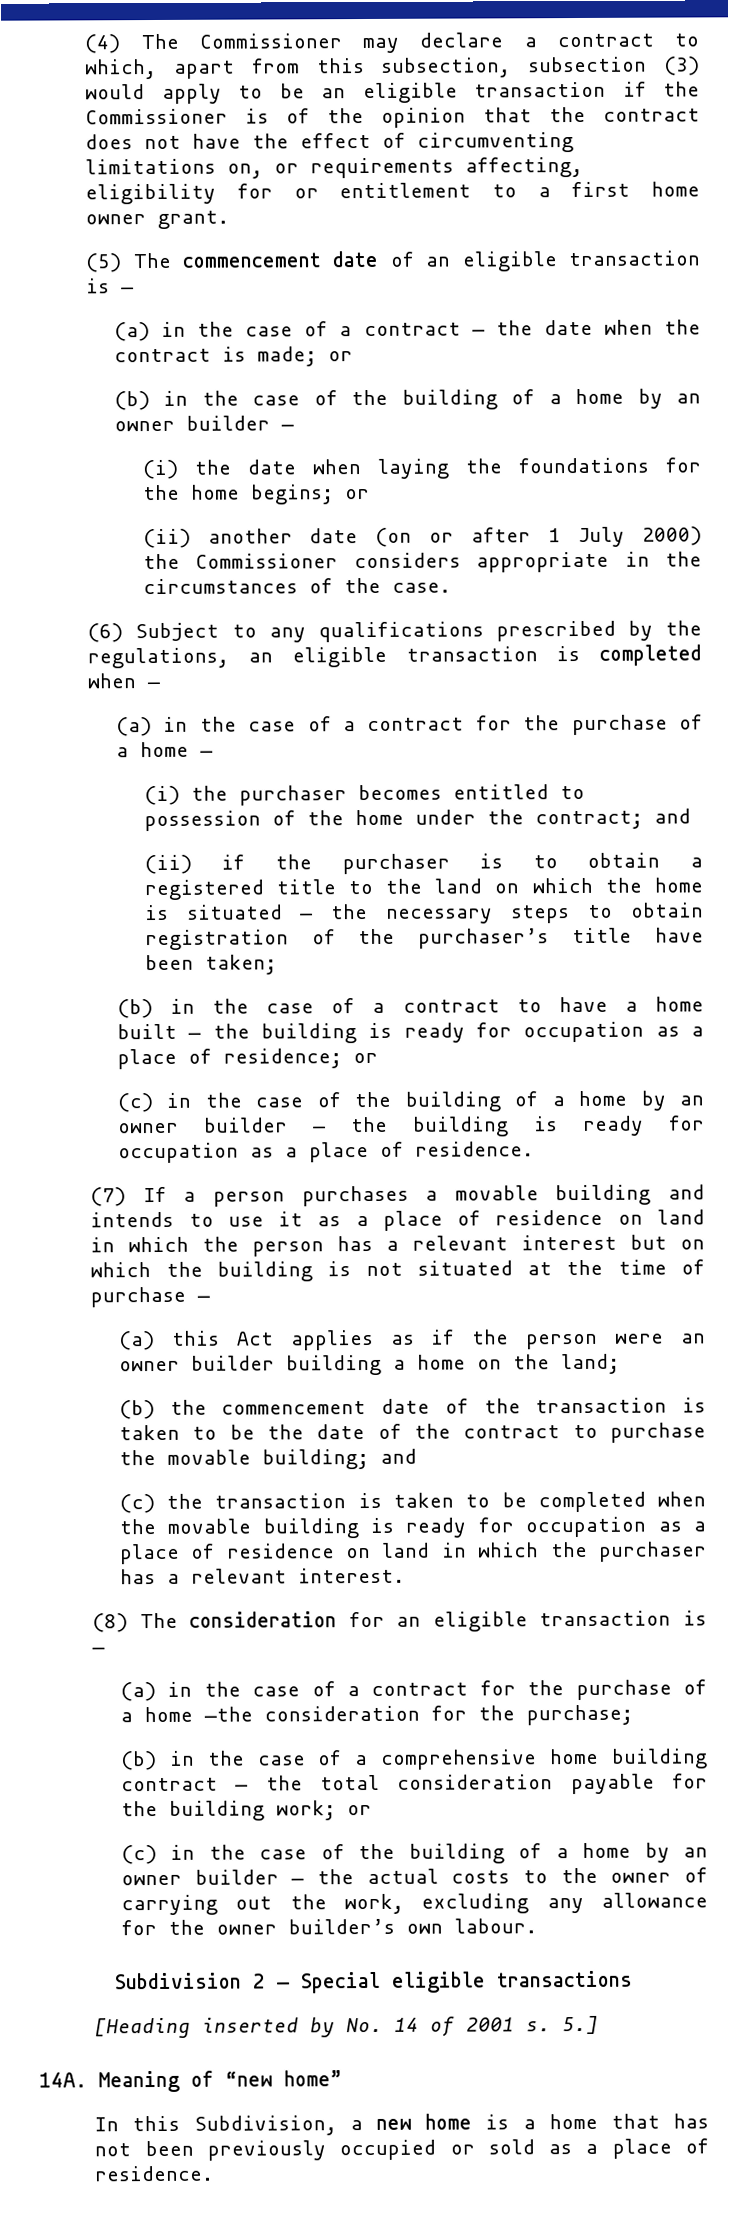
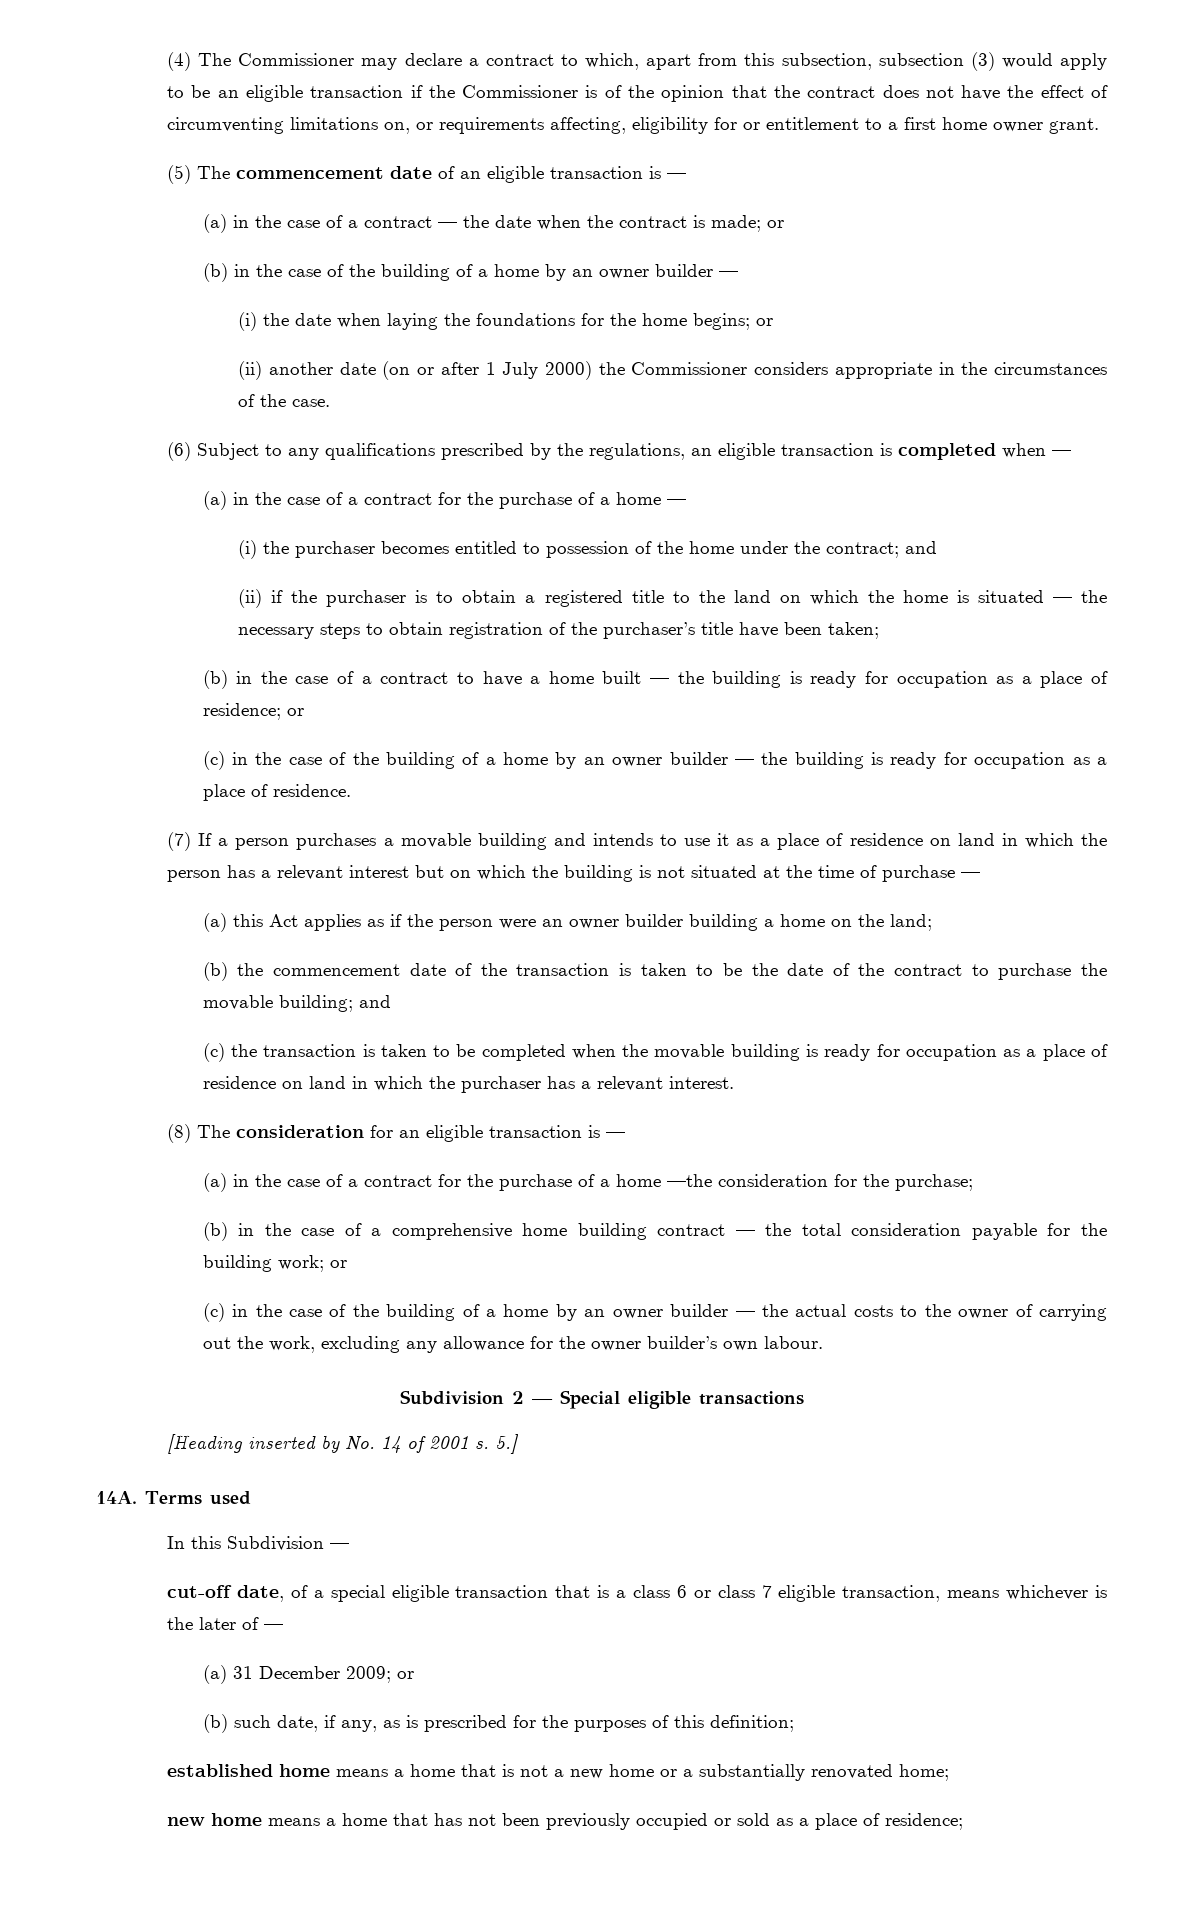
- Meaning of “new home”
- In this Subdivision, a new home is a home that has not been previously occupied or sold as a place of residence.
+ Terms used
+ In this Subdivision —
+ cut-off date, of a special eligible transaction that is a class 6 or class 7 eligible transaction, means whichever is the later of —
+ (a) 31 December 2009; or
+ (b) such date, if any, as is prescribed for the purposes of this definition;
+ established home means a home that is not a new home or a substantially renovated home;
+ new home means a home that has not been previously occupied or sold as a place of residence;

